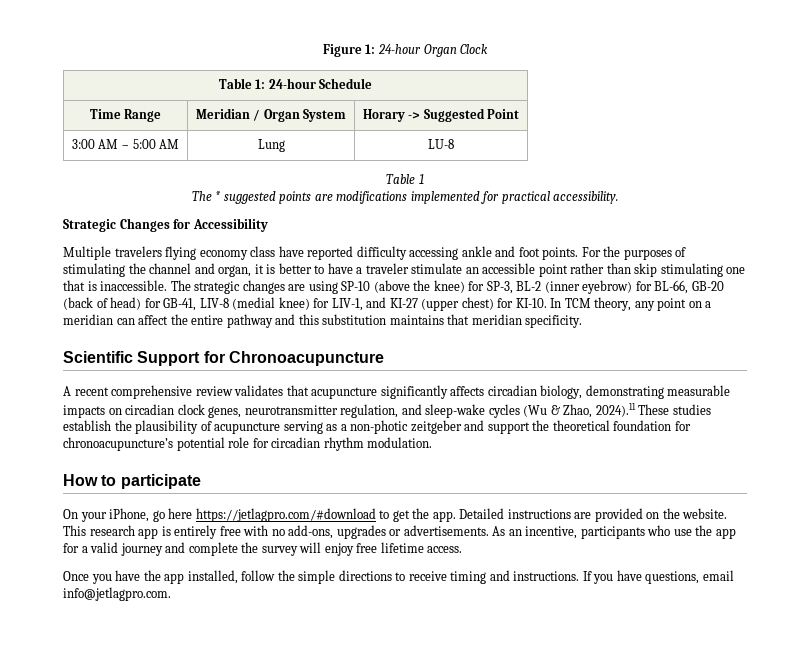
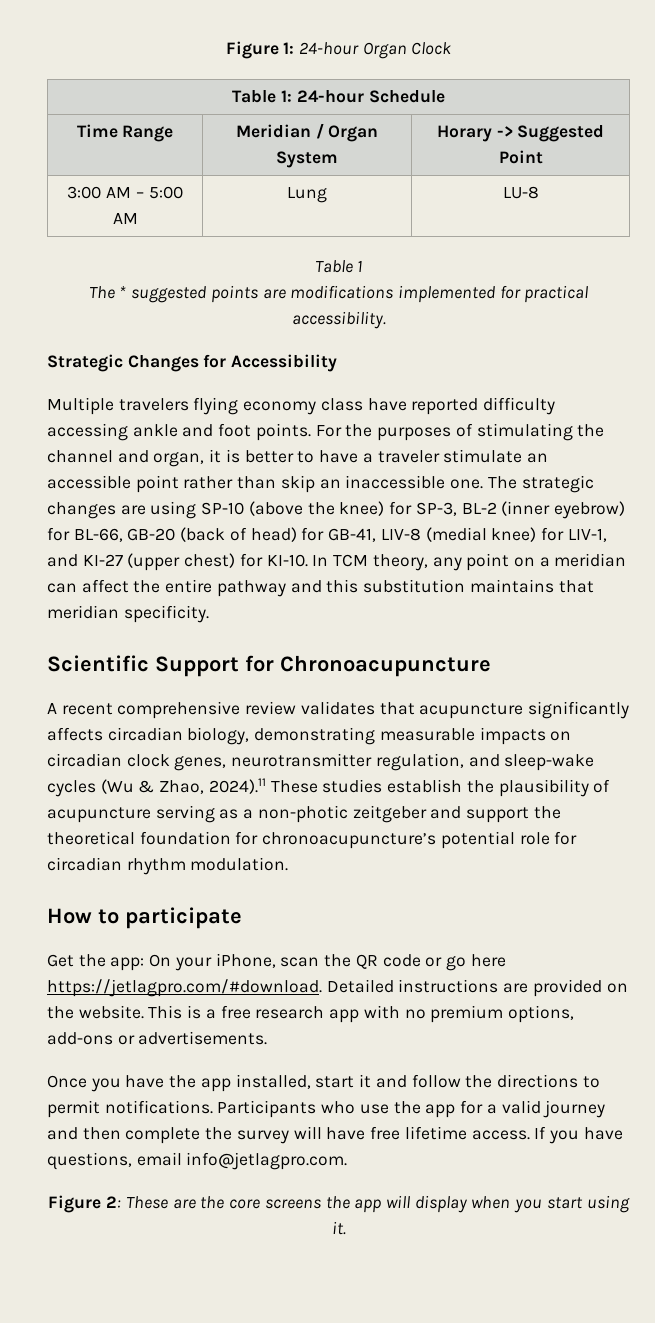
- For the purposes of stimulating the channel and organ, it is better to have a traveler stimulate an accessible point rather than skip stimulating one that is inaccessible.
+ For the purposes of stimulating the channel and organ, it is better to have a traveler stimulate an accessible point rather than skip an inaccessible one.
- On your iPhone, go here https://jetlagpro.com/#download to get the app. Detailed instructions are provided on the website.
+ Get the app: On your iPhone, scan the QR code or go here https://jetlagpro.com/#download. Detailed instructions are provided on the website.
- This research app is entirely free with no add-ons, upgrades or advertisements. As an incentive, participants who use the app for a valid journey and complete the survey will enjoy free lifetime access.
- Once you have the app installed, follow the simple directions to receive timing and instructions.
+ This is a free research app with no premium options, add-ons or advertisements.
+ Once you have the app installed, start it and follow the directions to permit notifications. Participants who use the app for a valid journey and then complete the survey will have free lifetime access.
+ Figure 2: These are the core screens the app will display when you start using it.

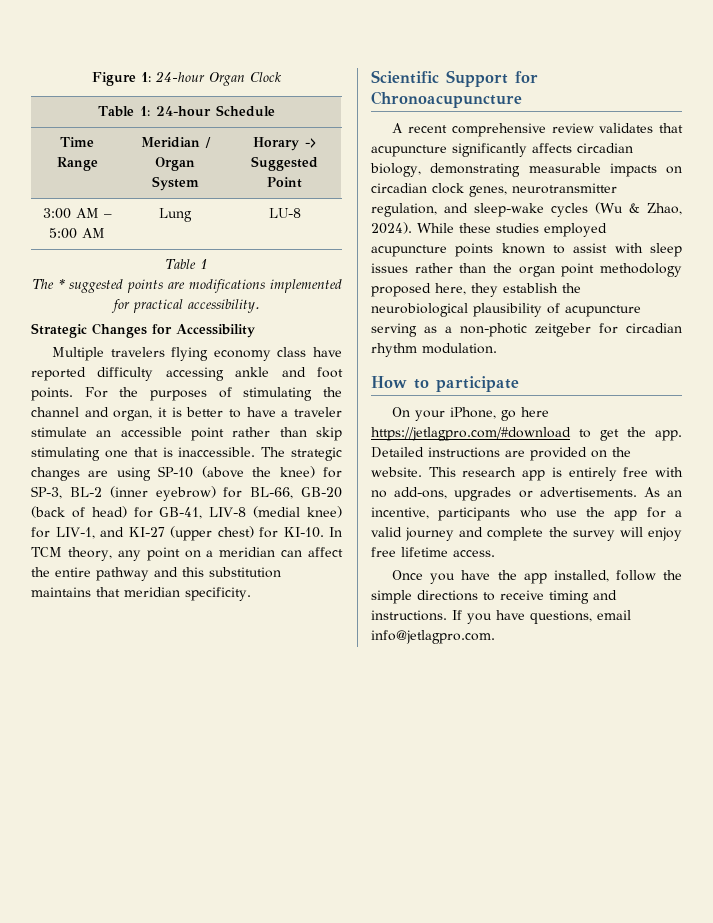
- For the purposes of stimulating the channel and organ, it is better to have a traveler stimulate an accessible point rather than skip an inaccessible one.
+ For the purposes of stimulating the channel and organ, it is better to have a traveler stimulate an accessible point rather than skip stimulating one that is inaccessible.
- A recent comprehensive review validates that acupuncture significantly affects circadian biology, demonstrating measurable impacts on circadian clock genes, neurotransmitter regulation, and sleep-wake cycles (Wu & Zhao, 2024).11 These studies establish the plausibility of acupuncture serving as a non-photic zeitgeber and support the theoretical foundation for chronoacupuncture’s potential role for circadian rhythm modulation.
+ A recent comprehensive review validates that acupuncture significantly affects circadian biology, demonstrating measurable impacts on circadian clock genes, neurotransmitter regulation, and sleep-wake cycles (Wu & Zhao, 2024). While these studies employed acupuncture points known to assist with sleep issues rather than the organ point methodology proposed here, they establish the neurobiological plausibility of acupuncture serving as a non-photic zeitgeber for circadian rhythm modulation.
- Get the app: On your iPhone, scan the QR code or go here https://jetlagpro.com/#download. Detailed instructions are provided on the website.
+ On your iPhone, go here https://jetlagpro.com/#download to get the app. Detailed instructions are provided on the website.
- This is a free research app with no premium options, add-ons or advertisements.
- Once you have the app installed, start it and follow the directions to permit notifications. Participants who use the app for a valid journey and then complete the survey will have free lifetime access.
+ This research app is entirely free with no add-ons, upgrades or advertisements. As an incentive, participants who use the app for a valid journey and complete the survey will enjoy free lifetime access.
+ Once you have the app installed, follow the simple directions to receive timing and instructions.
- Figure 2: These are the core screens the app will display when you start using it.

